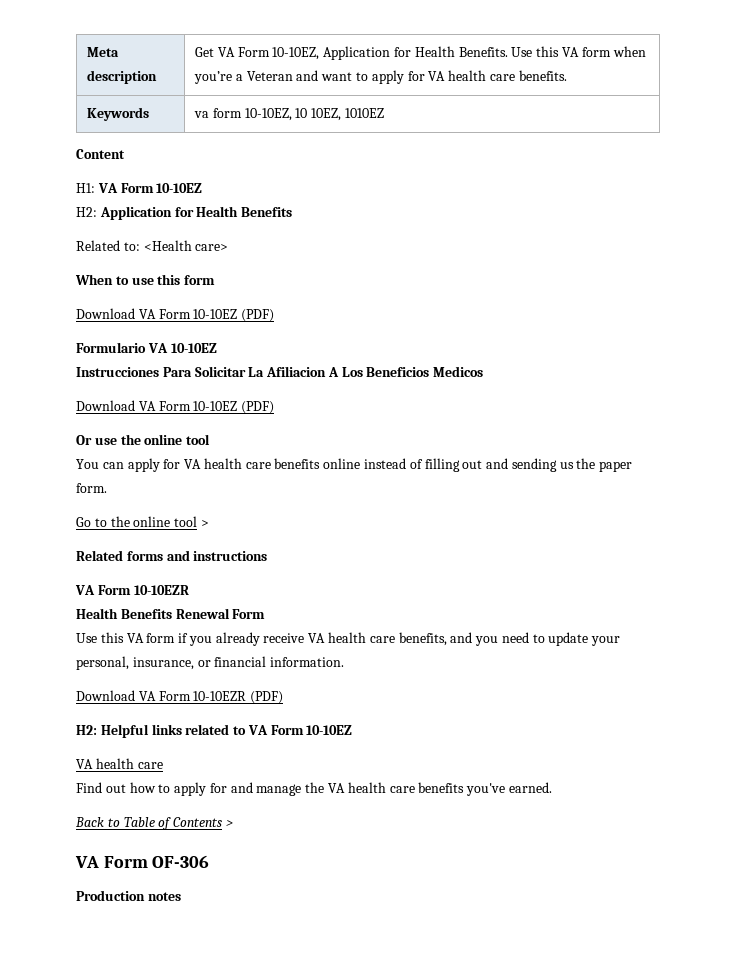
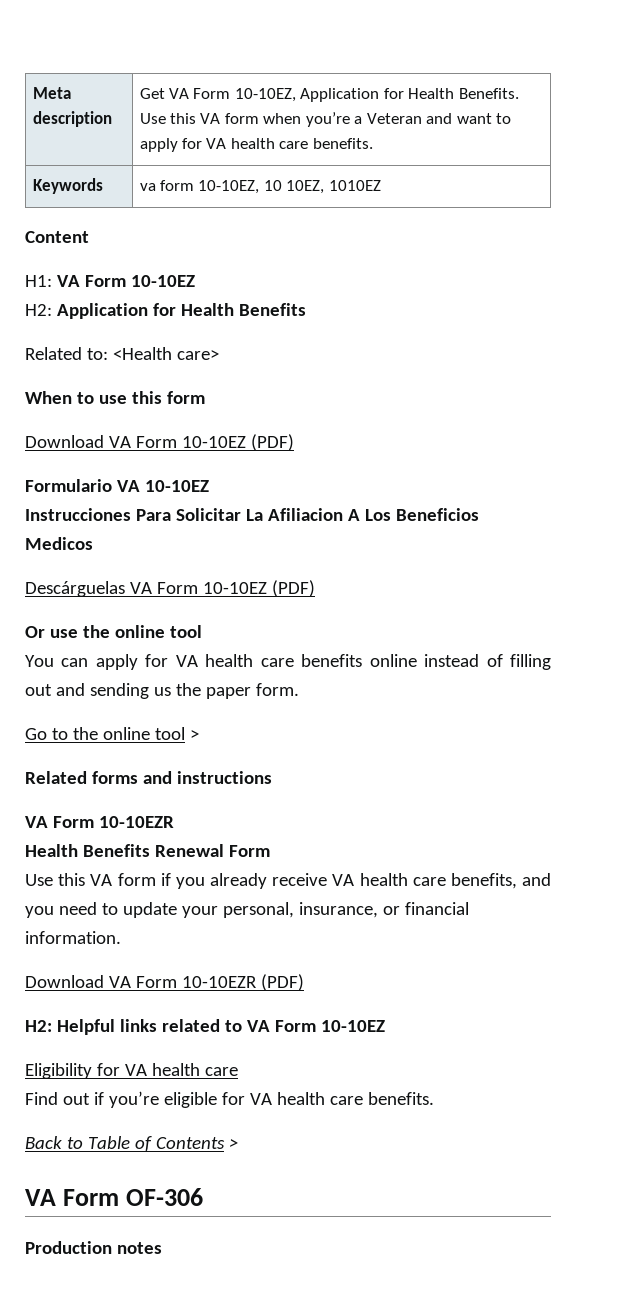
  Instrucciones Para Solicitar La Afiliacion A Los Beneficios Medicos
- Download VA Form 10-10EZ (PDF)
+ Descárguelas VA Form 10-10EZ (PDF)
  H2: Helpful links related to VA Form 10-10EZ
- VA health care
+ Eligibility for VA health care
- Find out how to apply for and manage the VA health care benefits you've earned.
+ Find out if you’re eligible for VA health care benefits.

